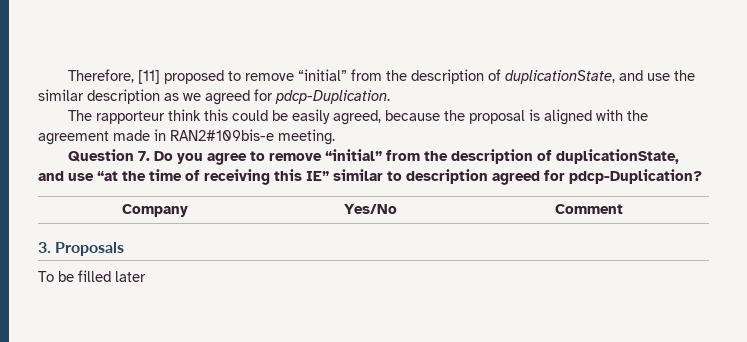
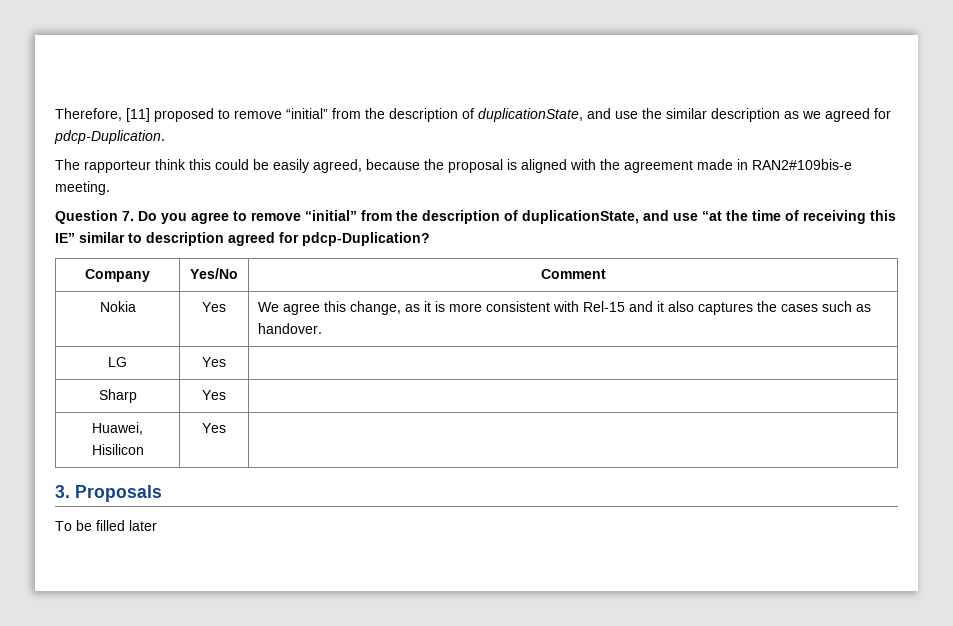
+ Nokia | Yes | We agree this change, as it is more consistent with Rel-15 and it also captures the cases such as handover.
+ LG | Yes |
+ Sharp | Yes |
+ Huawei, Hisilicon | Yes |

